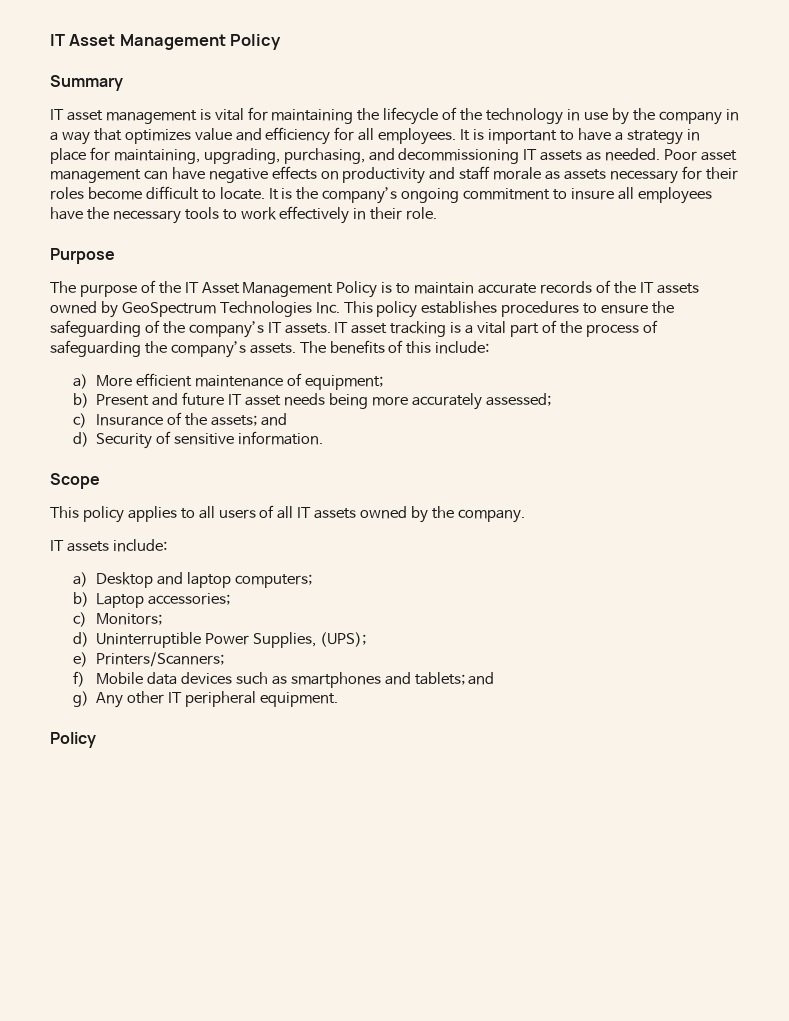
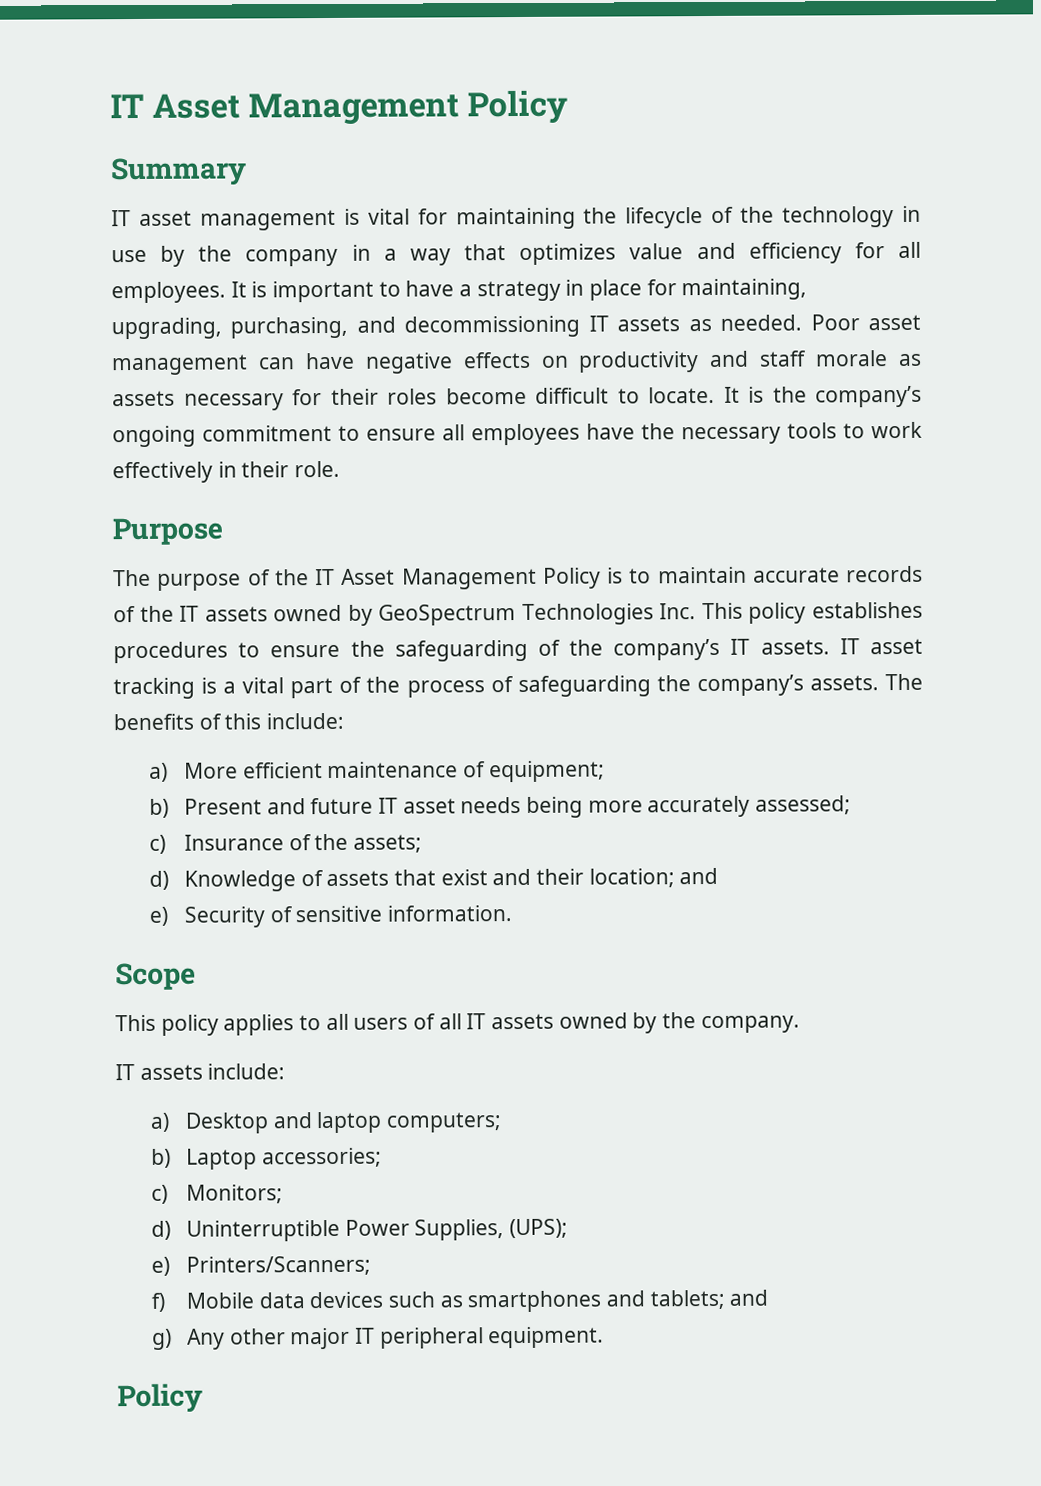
- It is the company’s ongoing commitment to insure all employees have the necessary tools to work effectively in their role.
+ It is the company’s ongoing commitment to ensure all employees have the necessary tools to work effectively in their role.
- c) Insurance of the assets; and
- d) Security of sensitive information.
+ c) Insurance of the assets;
+ d) Knowledge of assets that exist and their location; and
+ e) Security of sensitive information.
- g) Any other IT peripheral equipment.
+ g) Any other major IT peripheral equipment.

